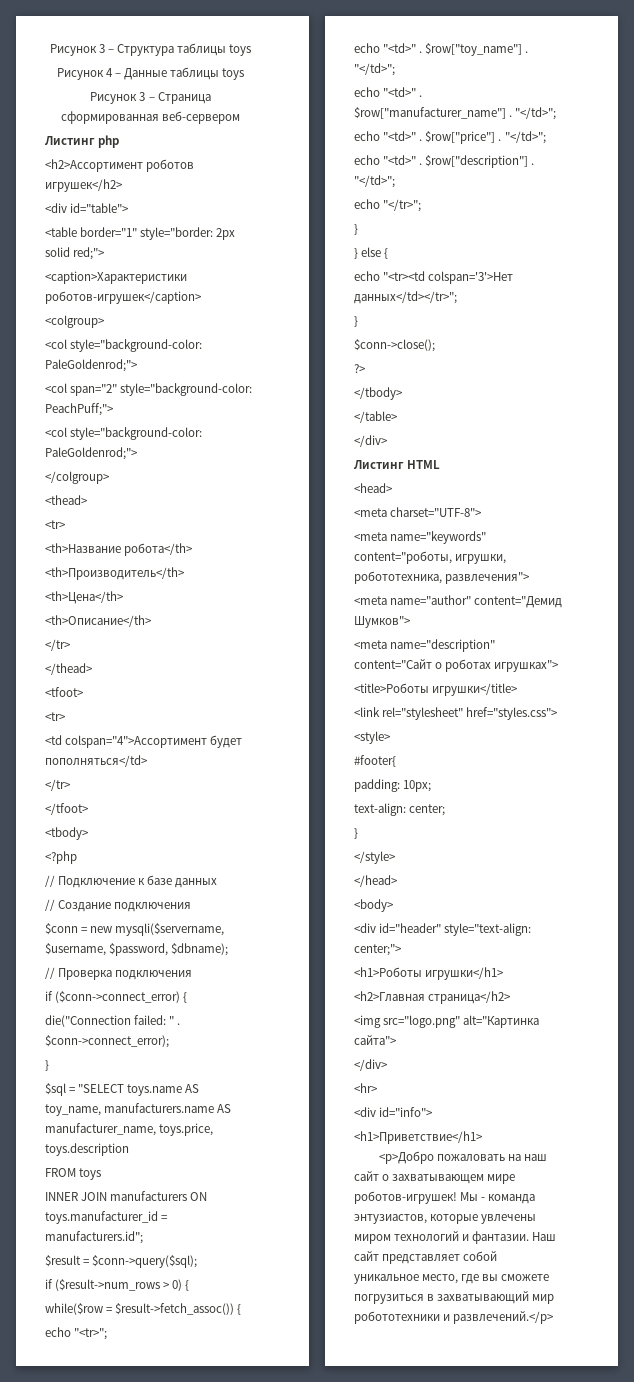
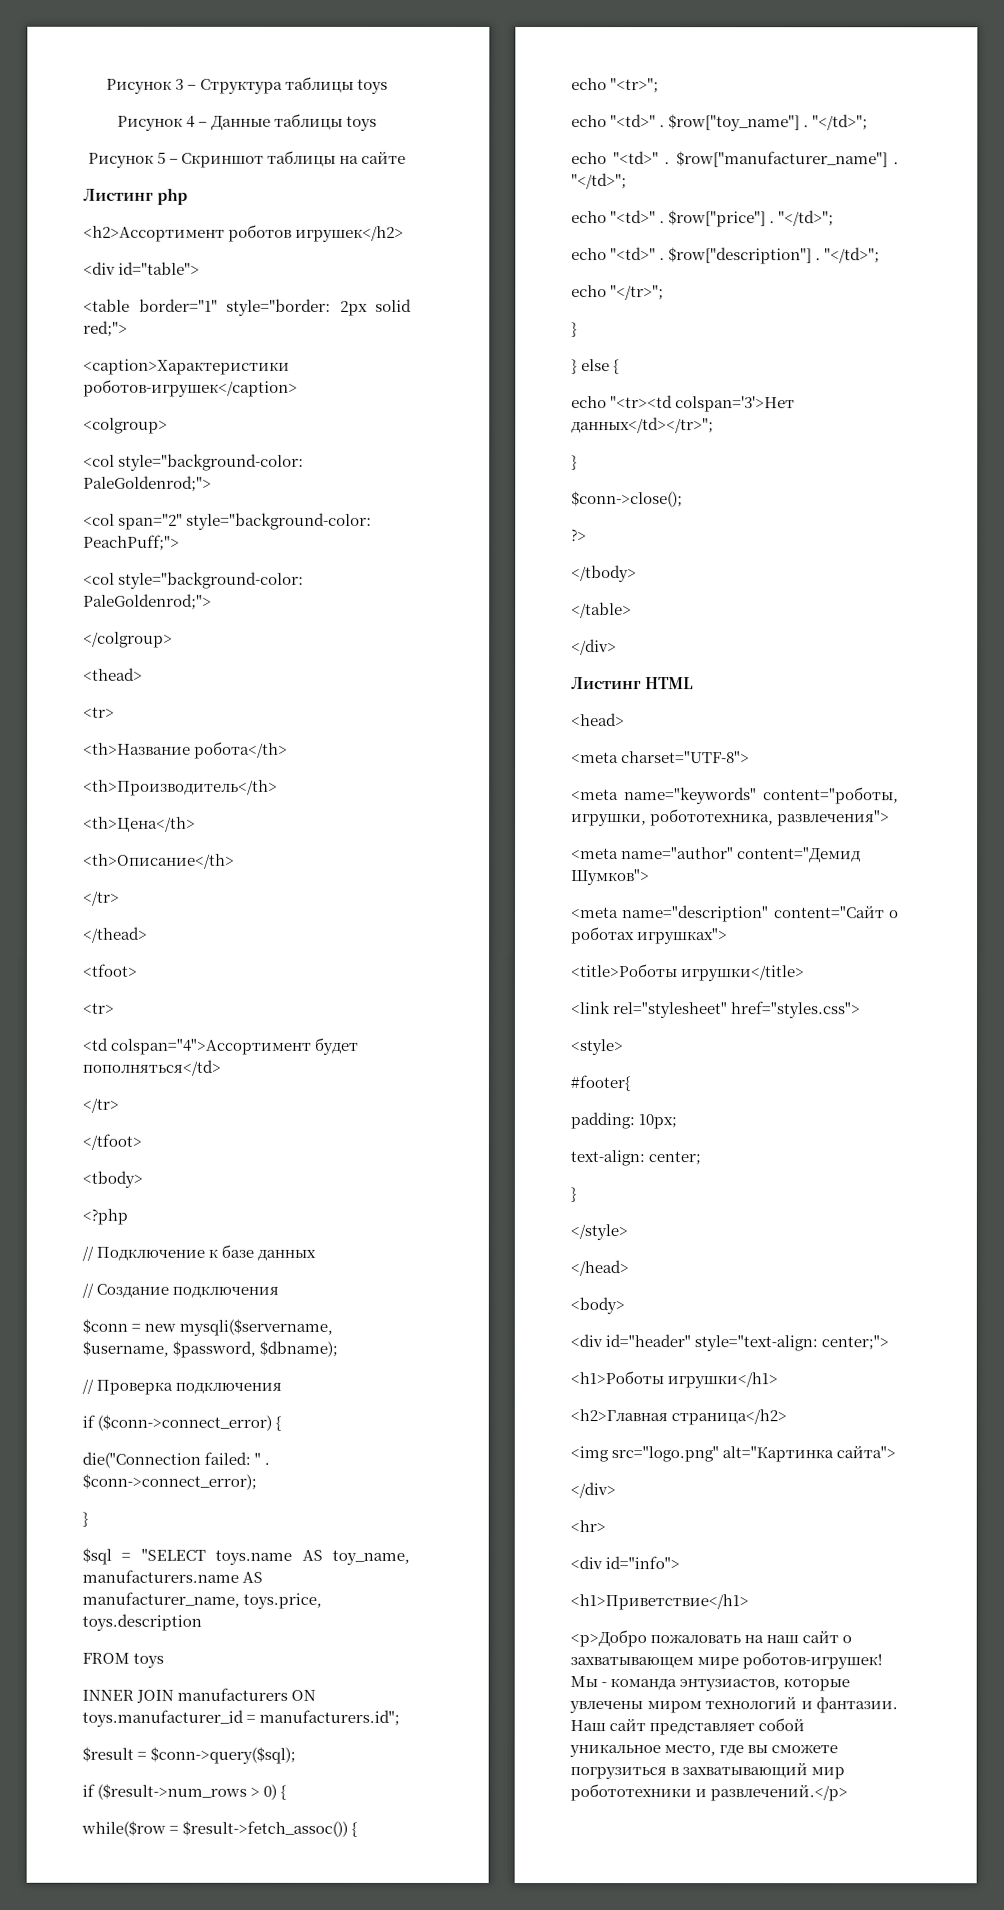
- Рисунок 3 – Страница сформированная веб-сервером
+ Рисунок 5 – Скриншот таблицы на сайте

